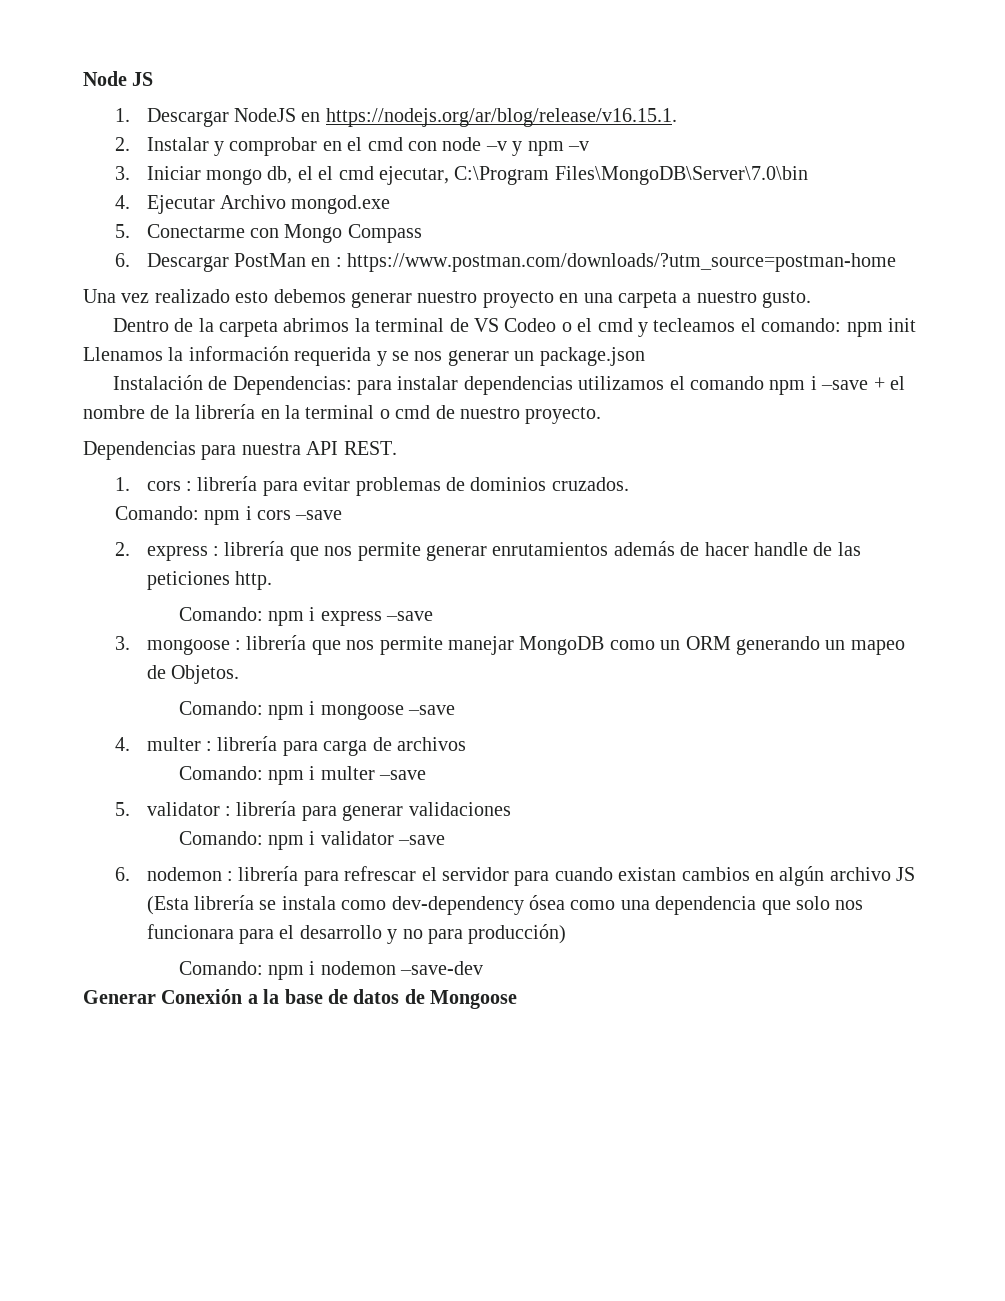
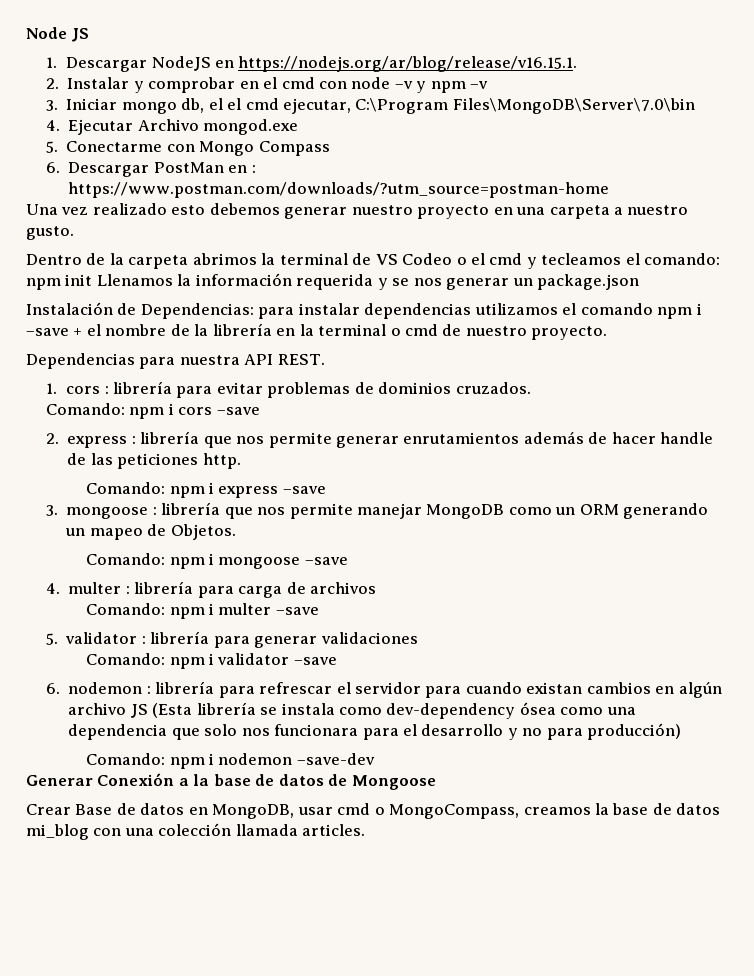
+ Crear Base de datos en MongoDB, usar cmd o MongoCompass, creamos la base de datos mi_blog con una colección llamada articles.

